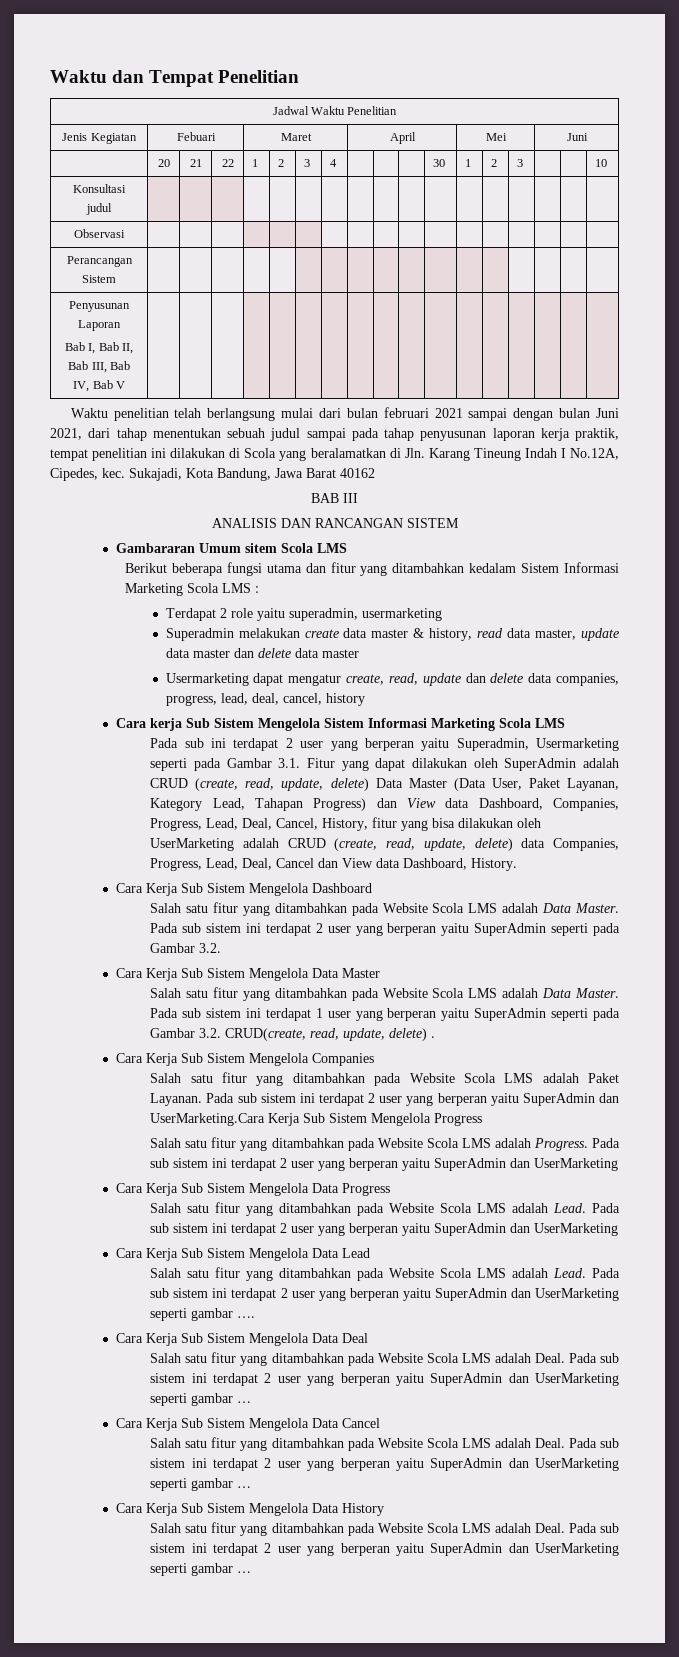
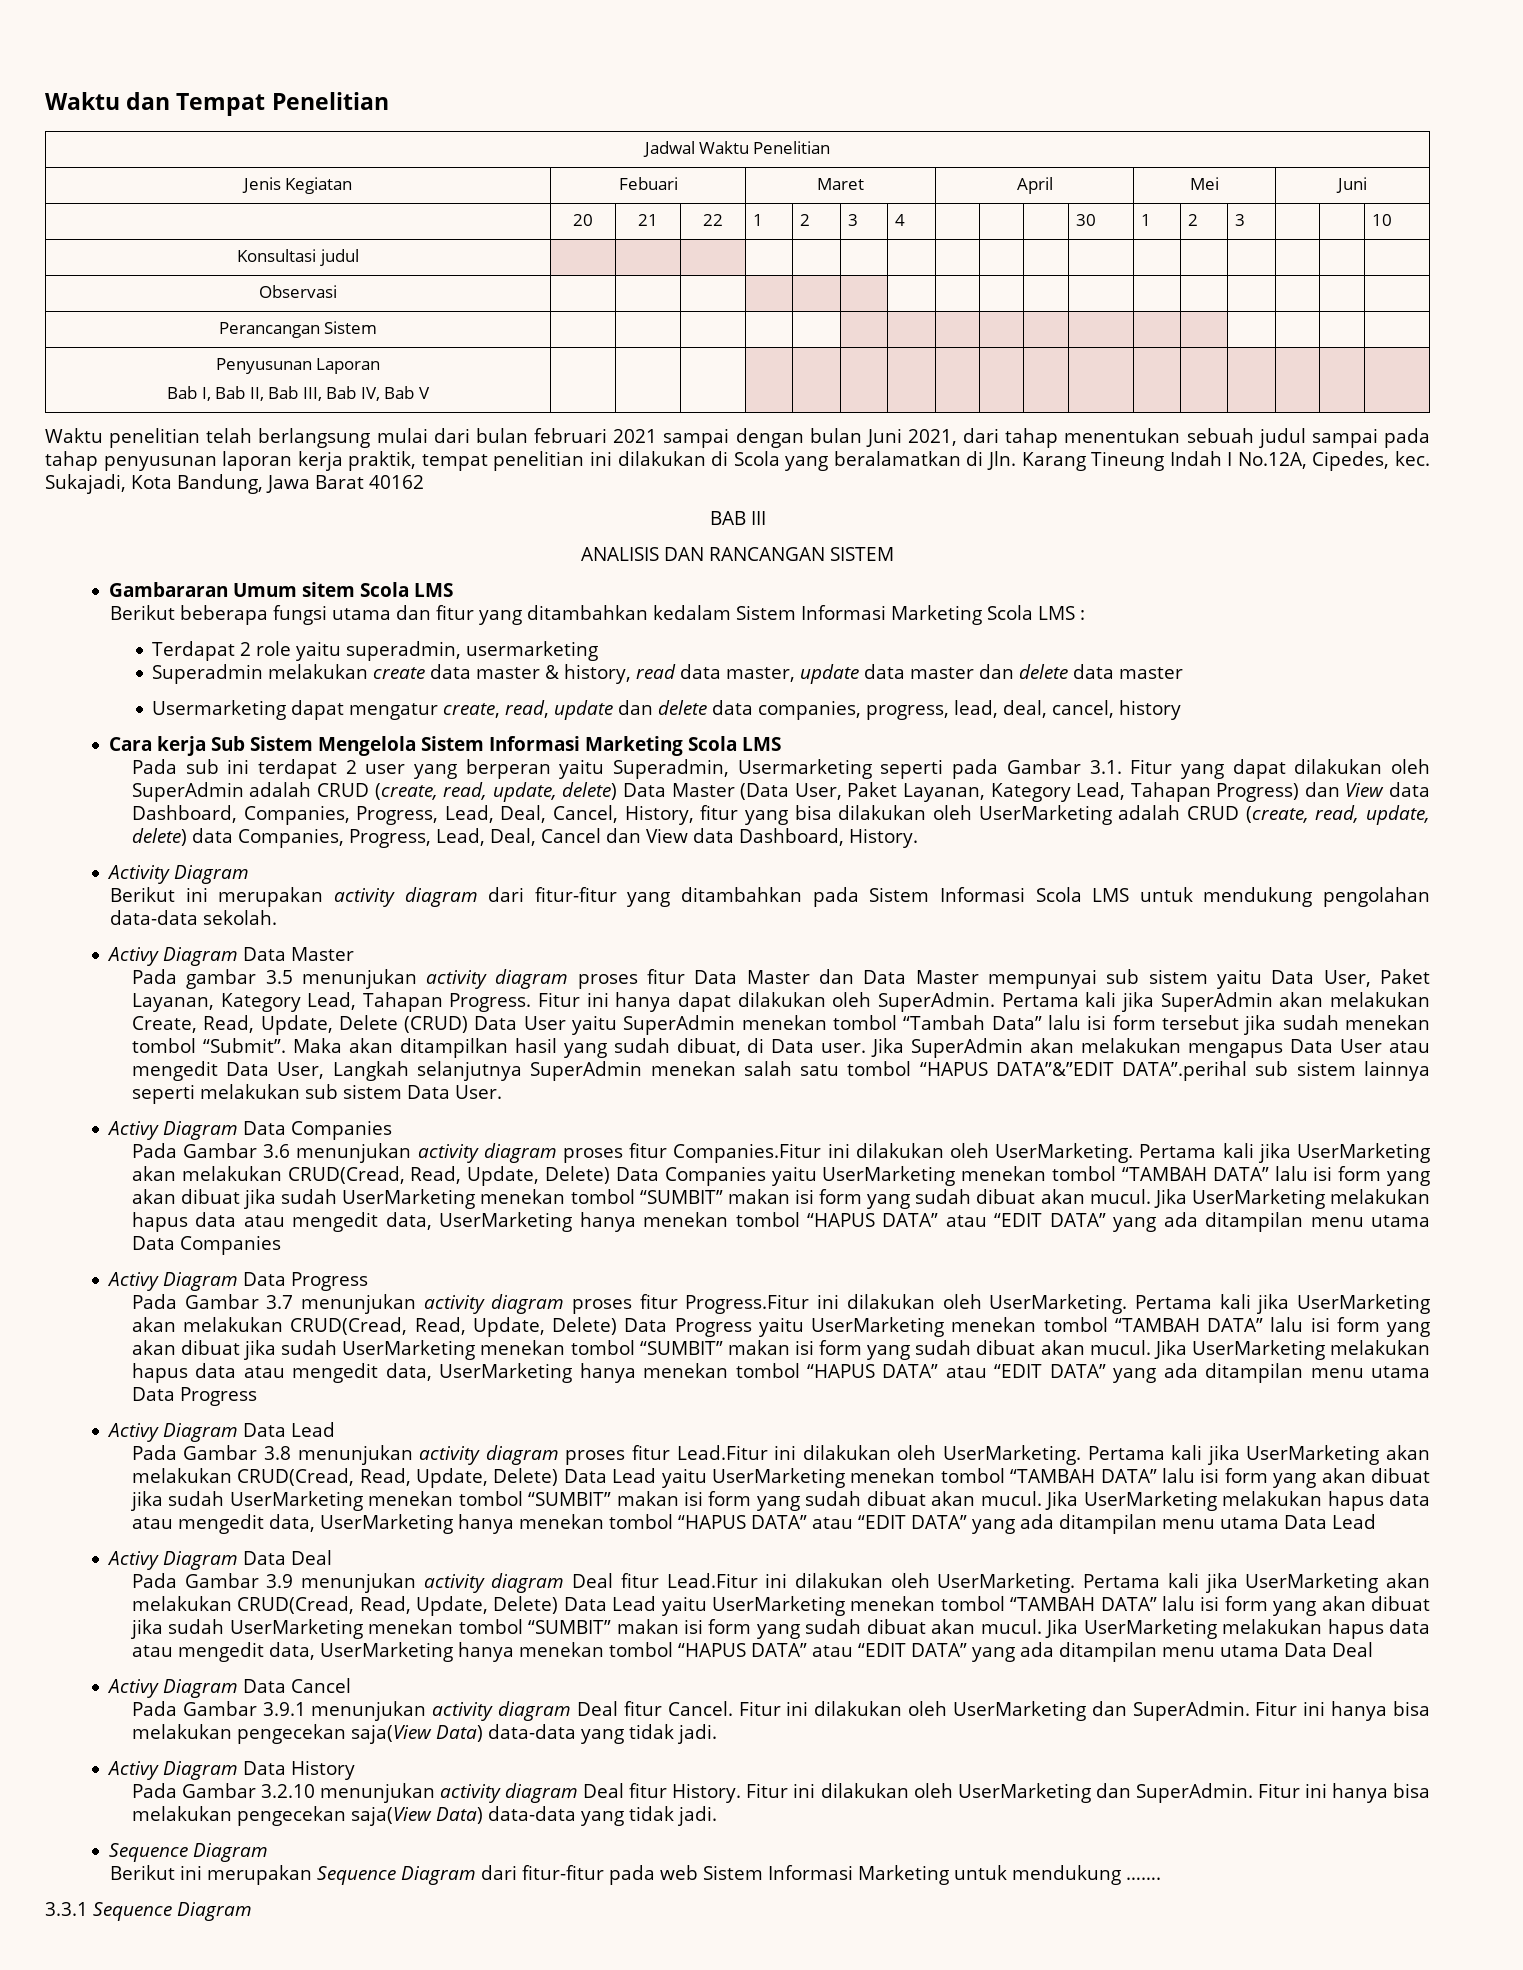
- Cara Kerja Sub Sistem Mengelola Dashboard
- Salah satu fitur yang ditambahkan pada Website Scola LMS adalah Data Master. Pada sub sistem ini terdapat 2 user yang berperan yaitu SuperAdmin seperti pada Gambar 3.2.
- Cara Kerja Sub Sistem Mengelola Data Master
- Salah satu fitur yang ditambahkan pada Website Scola LMS adalah Data Master. Pada sub sistem ini terdapat 1 user yang berperan yaitu SuperAdmin seperti pada Gambar 3.2. CRUD(create, read, update, delete) .
- Cara Kerja Sub Sistem Mengelola Companies
- Salah satu fitur yang ditambahkan pada Website Scola LMS adalah Paket Layanan. Pada sub sistem ini terdapat 2 user yang berperan yaitu SuperAdmin dan UserMarketing.Cara Kerja Sub Sistem Mengelola Progress
- Salah satu fitur yang ditambahkan pada Website Scola LMS adalah Progress. Pada sub sistem ini terdapat 2 user yang berperan yaitu SuperAdmin dan UserMarketing
- Cara Kerja Sub Sistem Mengelola Data Progress
- Salah satu fitur yang ditambahkan pada Website Scola LMS adalah Lead. Pada sub sistem ini terdapat 2 user yang berperan yaitu SuperAdmin dan UserMarketing
- Cara Kerja Sub Sistem Mengelola Data Lead
- Salah satu fitur yang ditambahkan pada Website Scola LMS adalah Lead. Pada sub sistem ini terdapat 2 user yang berperan yaitu SuperAdmin dan UserMarketing seperti gambar ….
- Cara Kerja Sub Sistem Mengelola Data Deal
- Salah satu fitur yang ditambahkan pada Website Scola LMS adalah Deal. Pada sub sistem ini terdapat 2 user yang berperan yaitu SuperAdmin dan UserMarketing seperti gambar …
- Cara Kerja Sub Sistem Mengelola Data Cancel
- Salah satu fitur yang ditambahkan pada Website Scola LMS adalah Deal. Pada sub sistem ini terdapat 2 user yang berperan yaitu SuperAdmin dan UserMarketing seperti gambar …
- Cara Kerja Sub Sistem Mengelola Data History
- Salah satu fitur yang ditambahkan pada Website Scola LMS adalah Deal. Pada sub sistem ini terdapat 2 user yang berperan yaitu SuperAdmin dan UserMarketing seperti gambar …
+ Activity Diagram
+ Berikut ini merupakan activity diagram dari fitur-fitur yang ditambahkan pada Sistem Informasi Scola LMS untuk mendukung pengolahan data-data sekolah.
+ Activy Diagram Data Master
+ Pada gambar 3.5 menunjukan activity diagram proses fitur Data Master dan Data Master mempunyai sub sistem yaitu Data User, Paket Layanan, Kategory Lead, Tahapan Progress. Fitur ini hanya dapat dilakukan oleh SuperAdmin. Pertama kali jika SuperAdmin akan melakukan Create, Read, Update, Delete (CRUD) Data User yaitu SuperAdmin menekan tombol “Tambah Data” lalu isi form tersebut jika sudah menekan tombol “Submit”. Maka akan ditampilkan hasil yang sudah dibuat, di Data user. Jika SuperAdmin akan melakukan mengapus Data User atau mengedit Data User, Langkah selanjutnya SuperAdmin menekan salah satu tombol “HAPUS DATA”&”EDIT DATA”.perihal sub sistem lainnya seperti melakukan sub sistem Data User.
+ Activy Diagram Data Companies
+ Pada Gambar 3.6 menunjukan activity diagram proses fitur Companies.Fitur ini dilakukan oleh UserMarketing. Pertama kali jika UserMarketing akan melakukan CRUD(Cread, Read, Update, Delete) Data Companies yaitu UserMarketing menekan tombol “TAMBAH DATA” lalu isi form yang akan dibuat jika sudah UserMarketing menekan tombol “SUMBIT” makan isi form yang sudah dibuat akan mucul. Jika UserMarketing melakukan hapus data atau mengedit data, UserMarketing hanya menekan tombol “HAPUS DATA” atau “EDIT DATA” yang ada ditampilan menu utama Data Companies
+ Activy Diagram Data Progress
+ Pada Gambar 3.7 menunjukan activity diagram proses fitur Progress.Fitur ini dilakukan oleh UserMarketing. Pertama kali jika UserMarketing akan melakukan CRUD(Cread, Read, Update, Delete) Data Progress yaitu UserMarketing menekan tombol “TAMBAH DATA” lalu isi form yang akan dibuat jika sudah UserMarketing menekan tombol “SUMBIT” makan isi form yang sudah dibuat akan mucul. Jika UserMarketing melakukan hapus data atau mengedit data, UserMarketing hanya menekan tombol “HAPUS DATA” atau “EDIT DATA” yang ada ditampilan menu utama Data Progress
+ Activy Diagram Data Lead
+ Pada Gambar 3.8 menunjukan activity diagram proses fitur Lead.Fitur ini dilakukan oleh UserMarketing. Pertama kali jika UserMarketing akan melakukan CRUD(Cread, Read, Update, Delete) Data Lead yaitu UserMarketing menekan tombol “TAMBAH DATA” lalu isi form yang akan dibuat jika sudah UserMarketing menekan tombol “SUMBIT” makan isi form yang sudah dibuat akan mucul. Jika UserMarketing melakukan hapus data atau mengedit data, UserMarketing hanya menekan tombol “HAPUS DATA” atau “EDIT DATA” yang ada ditampilan menu utama Data Lead
+ Activy Diagram Data Deal
+ Pada Gambar 3.9 menunjukan activity diagram Deal fitur Lead.Fitur ini dilakukan oleh UserMarketing. Pertama kali jika UserMarketing akan melakukan CRUD(Cread, Read, Update, Delete) Data Lead yaitu UserMarketing menekan tombol “TAMBAH DATA” lalu isi form yang akan dibuat jika sudah UserMarketing menekan tombol “SUMBIT” makan isi form yang sudah dibuat akan mucul. Jika UserMarketing melakukan hapus data atau mengedit data, UserMarketing hanya menekan tombol “HAPUS DATA” atau “EDIT DATA” yang ada ditampilan menu utama Data Deal
+ Activy Diagram Data Cancel
+ Pada Gambar 3.9.1 menunjukan activity diagram Deal fitur Cancel. Fitur ini dilakukan oleh UserMarketing dan SuperAdmin. Fitur ini hanya bisa melakukan pengecekan saja(View Data) data-data yang tidak jadi.
+ Activy Diagram Data History
+ Pada Gambar 3.2.10 menunjukan activity diagram Deal fitur History. Fitur ini dilakukan oleh UserMarketing dan SuperAdmin. Fitur ini hanya bisa melakukan pengecekan saja(View Data) data-data yang tidak jadi.
+ Sequence Diagram
+ Berikut ini merupakan Sequence Diagram dari fitur-fitur pada web Sistem Informasi Marketing untuk mendukung …….
+ 3.3.1 Sequence Diagram

